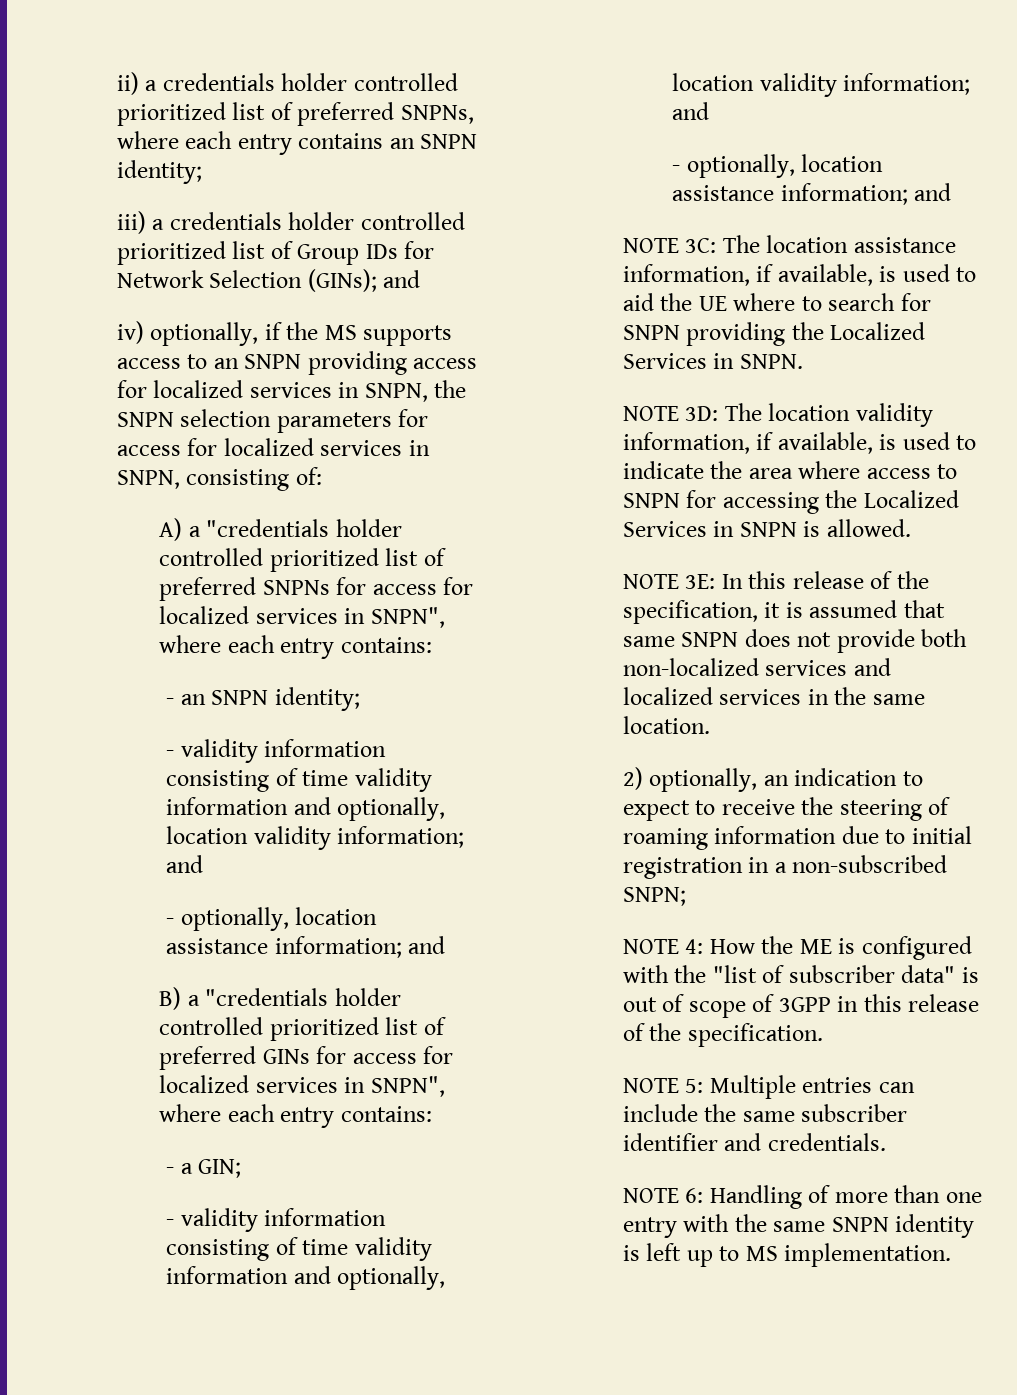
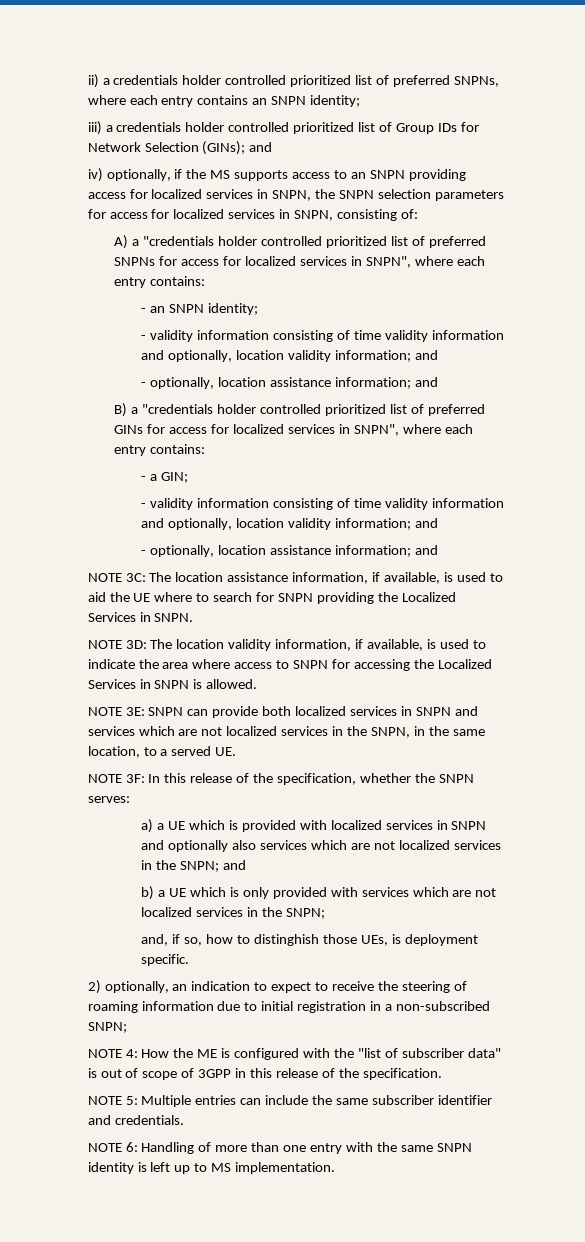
- NOTE 3E: In this release of the specification, it is assumed that same SNPN does not provide both non-localized services and localized services in the same location.
+ NOTE 3E: SNPN can provide both localized services in SNPN and services which are not localized services in the SNPN, in the same location, to a served UE.
+ NOTE 3F: In this release of the specification, whether the SNPN serves:
+ a) a UE which is provided with localized services in SNPN and optionally also services which are not localized services in the SNPN; and
+ b) a UE which is only provided with services which are not localized services in the SNPN;
+ and, if so, how to distinghish those UEs, is deployment specific.

